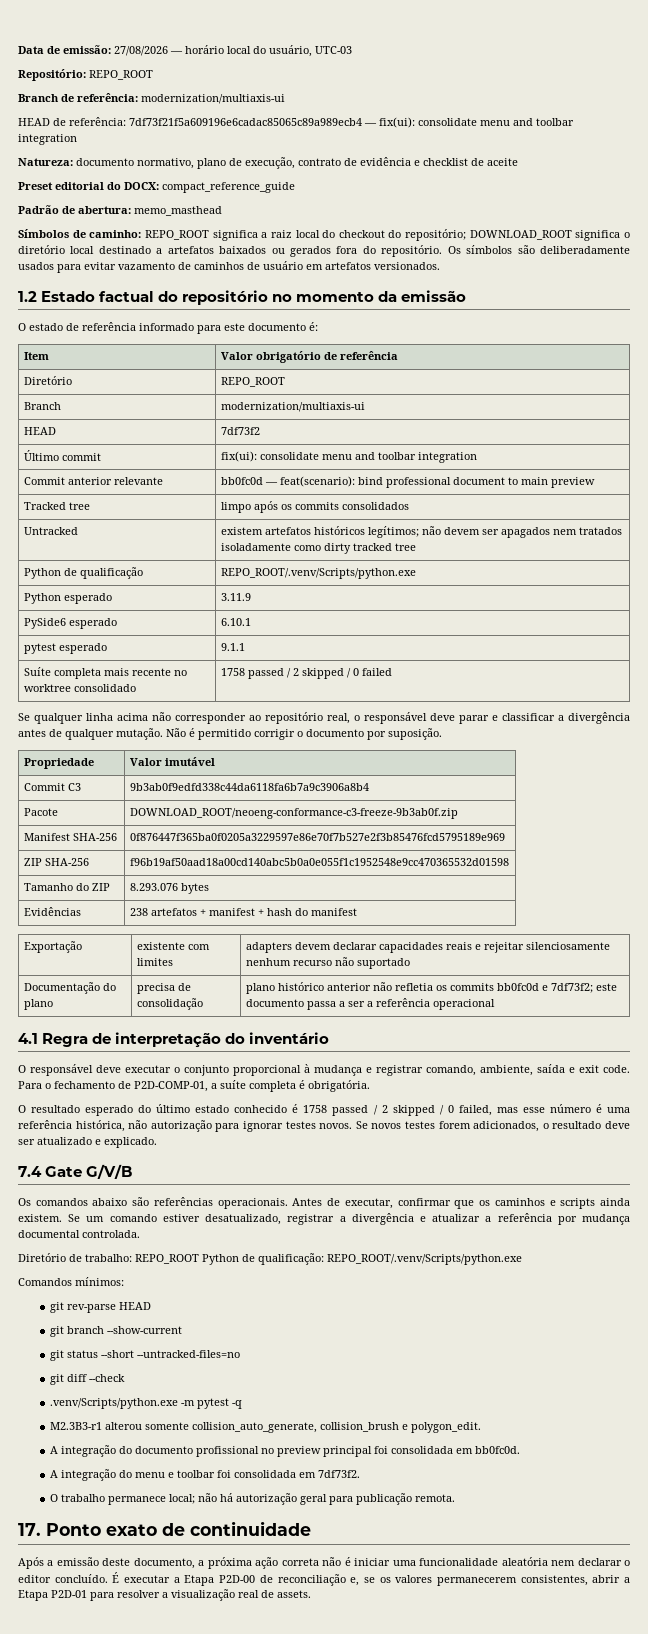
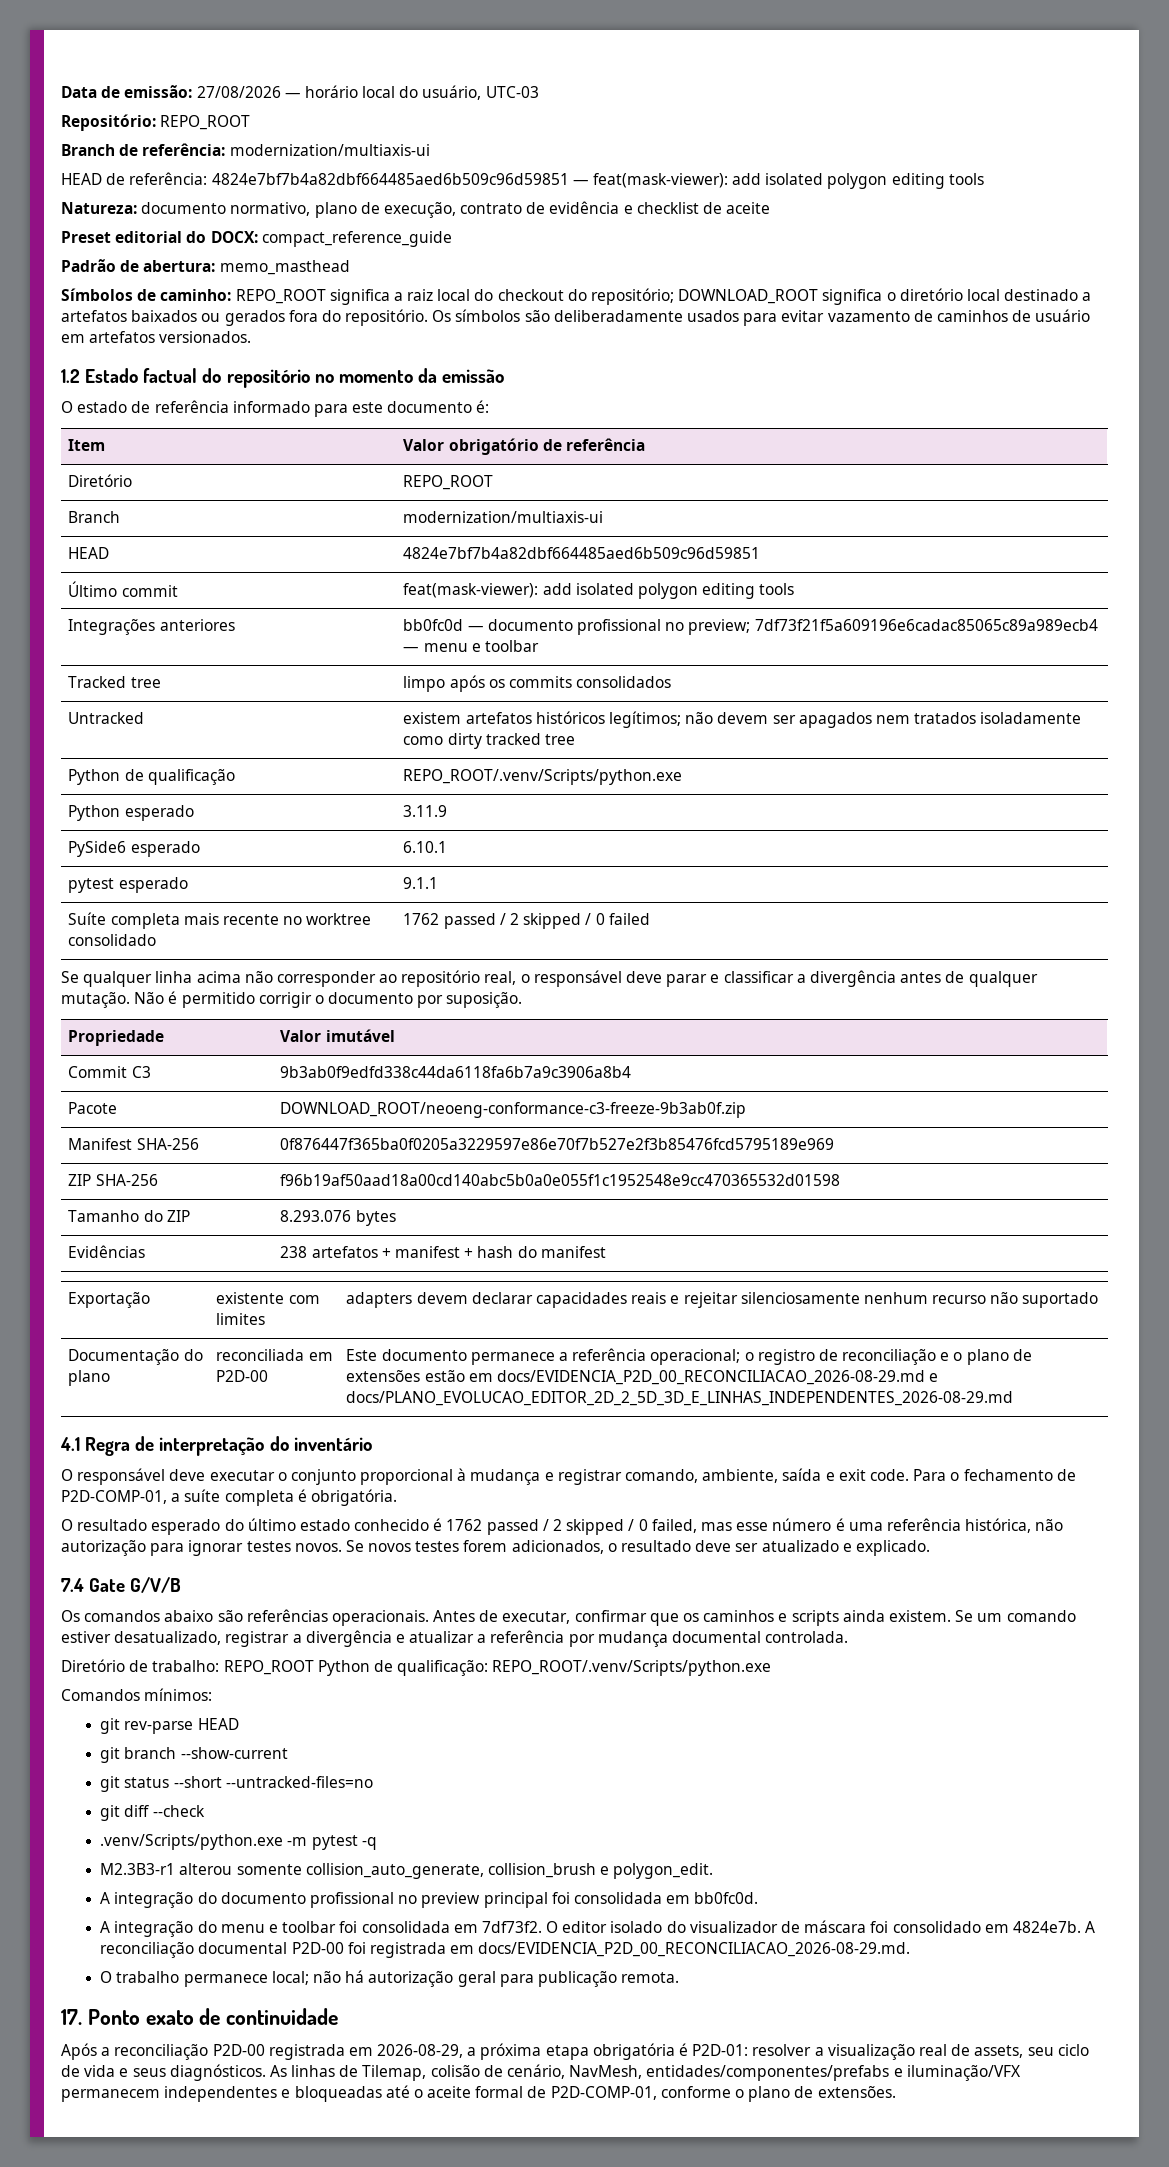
- HEAD de referência: 7df73f21f5a609196e6cadac85065c89a989ecb4 — fix(ui): consolidate menu and toolbar integration
+ HEAD de referência: 4824e7bf7b4a82dbf664485aed6b509c96d59851 — feat(mask-viewer): add isolated polygon editing tools
- HEAD | 7df73f2
+ HEAD | 4824e7bf7b4a82dbf664485aed6b509c96d59851
- Último commit | fix(ui): consolidate menu and toolbar integration
- Commit anterior relevante | bb0fc0d — feat(scenario): bind professional document to main preview
+ Último commit | feat(mask-viewer): add isolated polygon editing tools
+ Integrações anteriores | bb0fc0d — documento profissional no preview; 7df73f21f5a609196e6cadac85065c89a989ecb4 — menu e toolbar
- Suíte completa mais recente no worktree consolidado | 1758 passed / 2 skipped / 0 failed
+ Suíte completa mais recente no worktree consolidado | 1762 passed / 2 skipped / 0 failed
- Documentação do plano | precisa de consolidação | plano histórico anterior não refletia os commits bb0fc0d e 7df73f2; este documento passa a ser a referência operacional
+ Documentação do plano | reconciliada em P2D-00 | Este documento permanece a referência operacional; o registro de reconciliação e o plano de extensões estão em docs/EVIDENCIA_P2D_00_RECONCILIACAO_2026-08-29.md e docs/PLANO_EVOLUCAO_EDITOR_2D_2_5D_3D_E_LINHAS_INDEPENDENTES_2026-08-29.md
- O resultado esperado do último estado conhecido é 1758 passed / 2 skipped / 0 failed, mas esse número é uma referência histórica, não autorização para ignorar testes novos.
+ O resultado esperado do último estado conhecido é 1762 passed / 2 skipped / 0 failed, mas esse número é uma referência histórica, não autorização para ignorar testes novos.
+ O editor isolado do visualizador de máscara foi consolidado em 4824e7b. A reconciliação documental P2D-00 foi registrada em docs/EVIDENCIA_P2D_00_RECONCILIACAO_2026-08-29.md.
- Após a emissão deste documento, a próxima ação correta não é iniciar uma funcionalidade aleatória nem declarar o editor concluído. É executar a Etapa P2D-00 de reconciliação e, se os valores permanecerem consistentes, abrir a Etapa P2D-01 para resolver a visualização real de assets.
+ Após a reconciliação P2D-00 registrada em 2026-08-29, a próxima etapa obrigatória é P2D-01: resolver a visualização real de assets, seu ciclo de vida e seus diagnósticos. As linhas de Tilemap, colisão de cenário, NavMesh, entidades/componentes/prefabs e iluminação/VFX permanecem independentes e bloqueadas até o aceite formal de P2D-COMP-01, conforme o plano de extensões.

